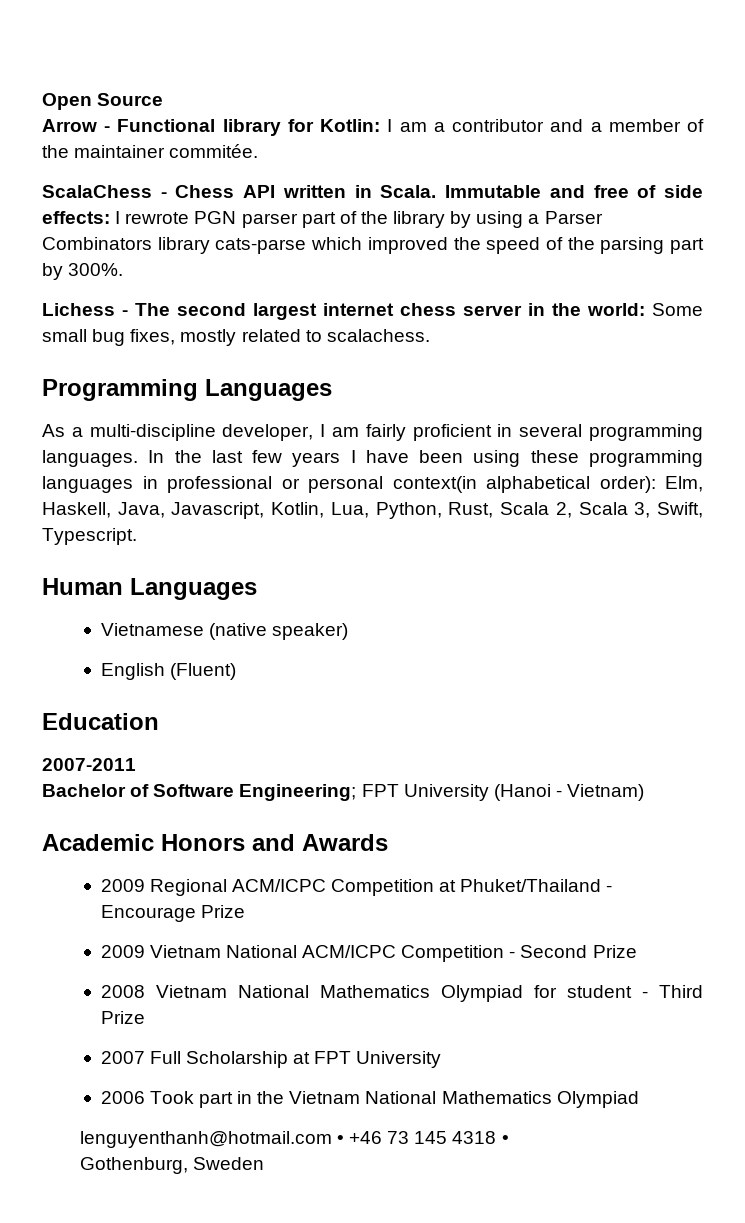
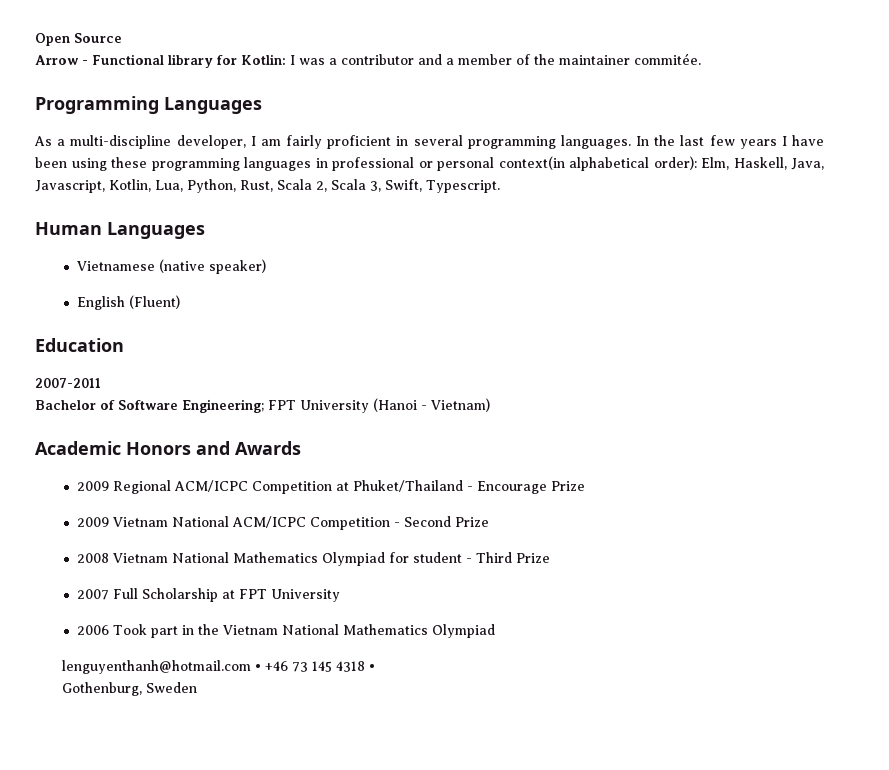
- Arrow - Functional library for Kotlin: I am a contributor and a member of the maintainer commitée.
+ Arrow - Functional library for Kotlin: I was a contributor and a member of the maintainer commitée.
- ScalaChess - Chess API written in Scala. Immutable and free of side effects: I rewrote PGN parser part of the library by using a Parser Combinators library cats-parse which improved the speed of the parsing part by 300%.
- Lichess - The second largest internet chess server in the world: Some small bug fixes, mostly related to scalachess.

